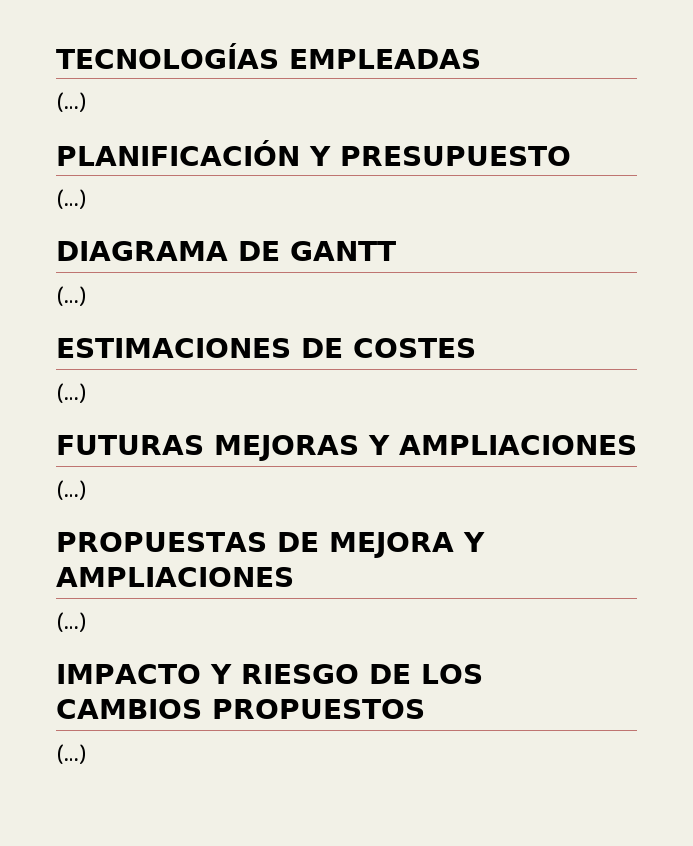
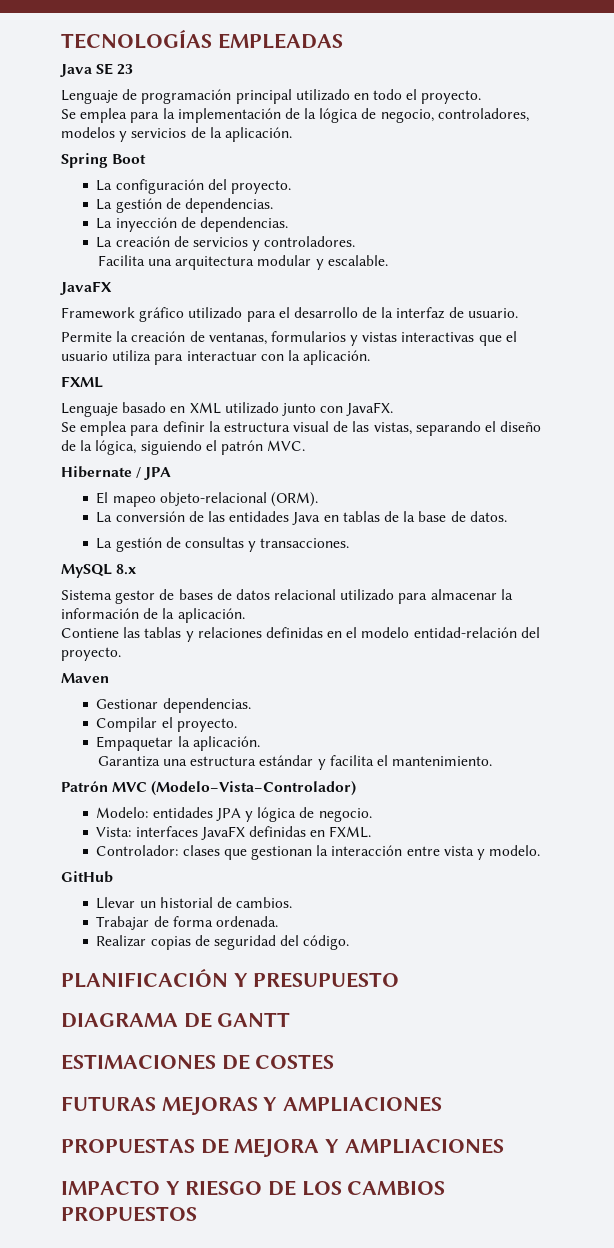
  TECNOLOGÍAS EMPLEADAS
- (…)
+ Java SE 23
+ Lenguaje de programación principal utilizado en todo el proyecto.
+ Se emplea para la implementación de la lógica de negocio, controladores, modelos y servicios de la aplicación.
+ Spring Boot
+ La configuración del proyecto.
+ La gestión de dependencias.
+ La inyección de dependencias.
+ La creación de servicios y controladores.
+ Facilita una arquitectura modular y escalable.
+ JavaFX
+ Framework gráfico utilizado para el desarrollo de la interfaz de usuario.
+ Permite la creación de ventanas, formularios y vistas interactivas que el usuario utiliza para interactuar con la aplicación.
+ FXML
+ Lenguaje basado en XML utilizado junto con JavaFX.
+ Se emplea para definir la estructura visual de las vistas, separando el diseño de la lógica, siguiendo el patrón MVC.
+ Hibernate / JPA
+ El mapeo objeto-relacional (ORM).
+ La conversión de las entidades Java en tablas de la base de datos.
+ La gestión de consultas y transacciones.
+ MySQL 8.x
+ Sistema gestor de bases de datos relacional utilizado para almacenar la información de la aplicación.
+ Contiene las tablas y relaciones definidas en el modelo entidad-relación del proyecto.
+ Maven
+ Gestionar dependencias.
+ Compilar el proyecto.
+ Empaquetar la aplicación.
+ Garantiza una estructura estándar y facilita el mantenimiento.
+ Patrón MVC (Modelo–Vista–Controlador)
+ Modelo: entidades JPA y lógica de negocio.
+ Vista: interfaces JavaFX definidas en FXML.
+ Controlador: clases que gestionan la interacción entre vista y modelo.
+ GitHub
+ Llevar un historial de cambios.
+ Trabajar de forma ordenada.
+ Realizar copias de seguridad del código.
  PLANIFICACIÓN Y PRESUPUESTO
- (…)
  DIAGRAMA DE GANTT
- (…)
  ESTIMACIONES DE COSTES
- (…)
  FUTURAS MEJORAS Y AMPLIACIONES
- (…)
  PROPUESTAS DE MEJORA Y AMPLIACIONES
- (…)
  IMPACTO Y RIESGO DE LOS CAMBIOS PROPUESTOS
- (…)

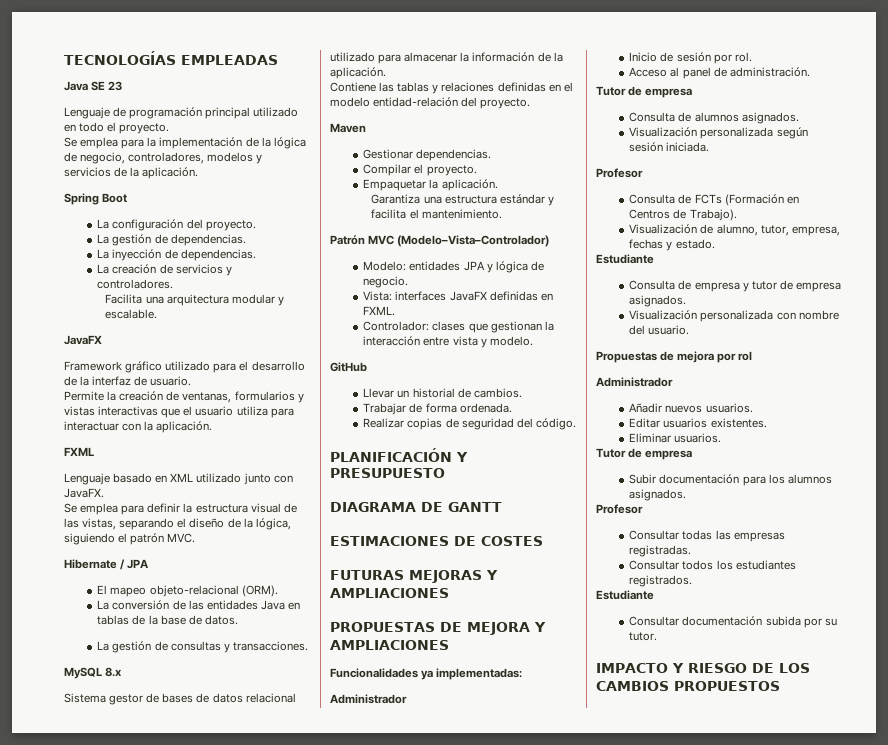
+ Funcionalidades ya implementadas:
+ Administrador
+ Inicio de sesión por rol.
+ Acceso al panel de administración.
+ Tutor de empresa
+ Consulta de alumnos asignados.
+ Visualización personalizada según sesión iniciada.
+ Profesor
+ Consulta de FCTs (Formación en Centros de Trabajo).
+ Visualización de alumno, tutor, empresa, fechas y estado.
+ Estudiante
+ Consulta de empresa y tutor de empresa asignados.
+ Visualización personalizada con nombre del usuario.
+ Propuestas de mejora por rol
+ Administrador
+ Añadir nuevos usuarios.
+ Editar usuarios existentes.
+ Eliminar usuarios.
+ Tutor de empresa
+ Subir documentación para los alumnos asignados.
+ Profesor
+ Consultar todas las empresas registradas.
+ Consultar todos los estudiantes registrados.
+ Estudiante
+ Consultar documentación subida por su tutor.

